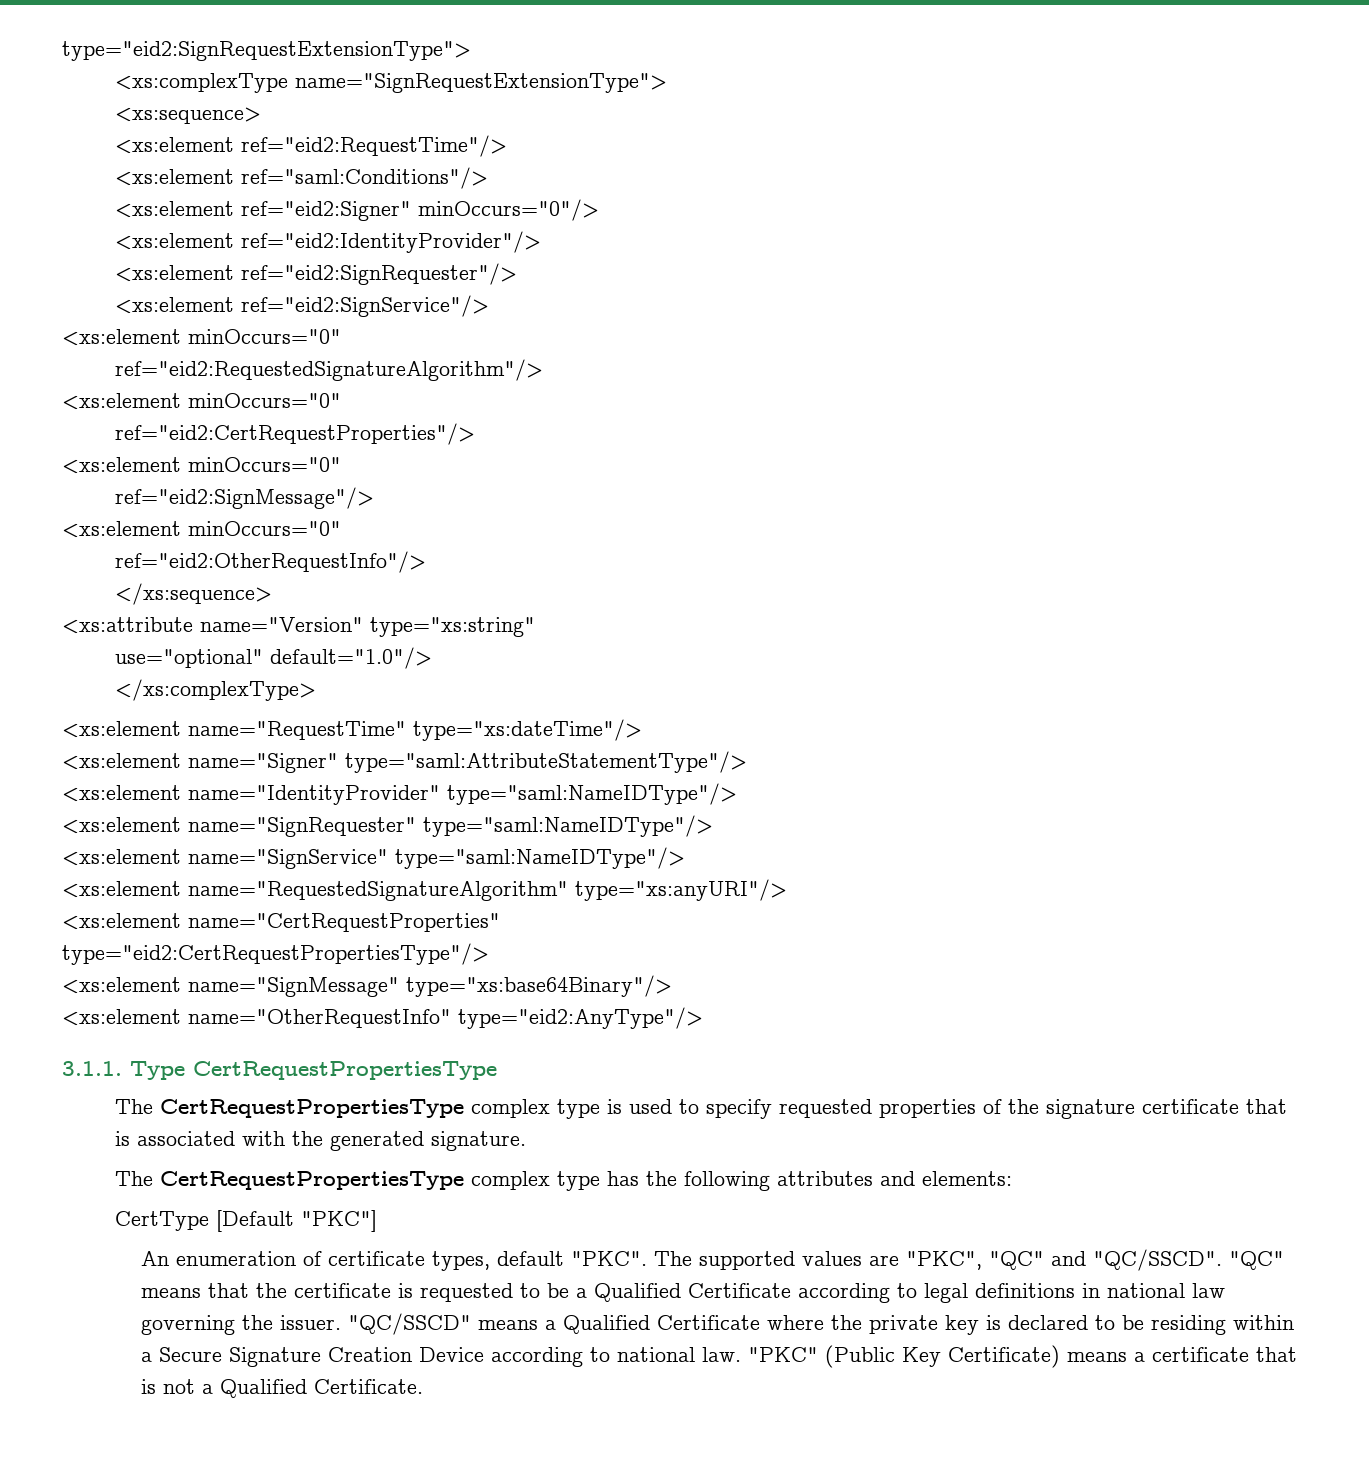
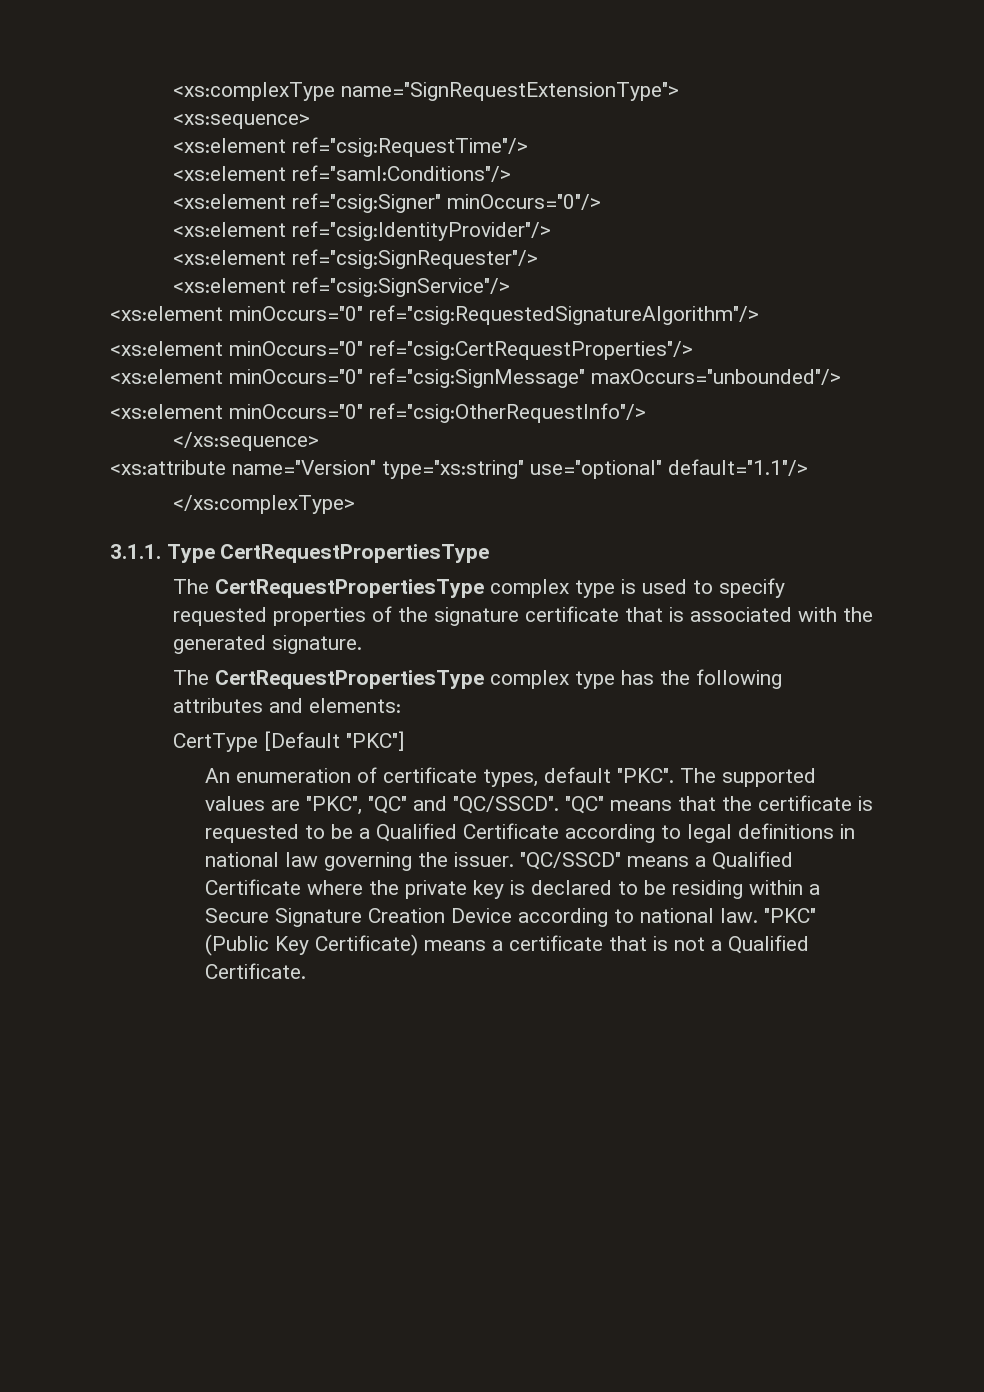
- type="eid2:SignRequestExtensionType">
- <xs:element ref="eid2:RequestTime"/>
+ <xs:element ref="csig:RequestTime"/>
- <xs:element ref="eid2:Signer" minOccurs="0"/>
+ <xs:element ref="csig:Signer" minOccurs="0"/>
- <xs:element ref="eid2:IdentityProvider"/>
- <xs:element ref="eid2:SignRequester"/>
- <xs:element ref="eid2:SignService"/>
- <xs:element minOccurs="0"
- ref="eid2:RequestedSignatureAlgorithm"/>
- <xs:element minOccurs="0"
- ref="eid2:CertRequestProperties"/>
- <xs:element minOccurs="0"
- ref="eid2:SignMessage"/>
- <xs:element minOccurs="0"
- ref="eid2:OtherRequestInfo"/>
+ <xs:element ref="csig:IdentityProvider"/>
+ <xs:element ref="csig:SignRequester"/>
+ <xs:element ref="csig:SignService"/>
+ <xs:element minOccurs="0" ref="csig:RequestedSignatureAlgorithm"/>
+ <xs:element minOccurs="0" ref="csig:CertRequestProperties"/>
+ <xs:element minOccurs="0" ref="csig:SignMessage" maxOccurs="unbounded"/>
+ <xs:element minOccurs="0" ref="csig:OtherRequestInfo"/>
- <xs:attribute name="Version" type="xs:string"
- use="optional" default="1.0"/>
+ <xs:attribute name="Version" type="xs:string" use="optional" default="1.1"/>
- <xs:element name="RequestTime" type="xs:dateTime"/>
- <xs:element name="Signer" type="saml:AttributeStatementType"/>
- <xs:element name="IdentityProvider" type="saml:NameIDType"/>
- <xs:element name="SignRequester" type="saml:NameIDType"/>
- <xs:element name="SignService" type="saml:NameIDType"/>
- <xs:element name="RequestedSignatureAlgorithm" type="xs:anyURI"/>
- <xs:element name="CertRequestProperties"
- type="eid2:CertRequestPropertiesType"/>
- <xs:element name="SignMessage" type="xs:base64Binary"/>
- <xs:element name="OtherRequestInfo" type="eid2:AnyType"/>

